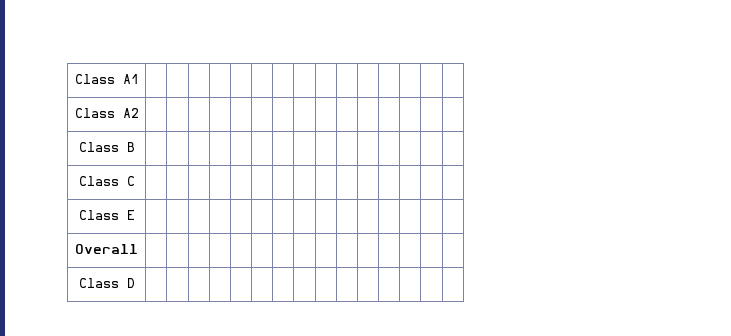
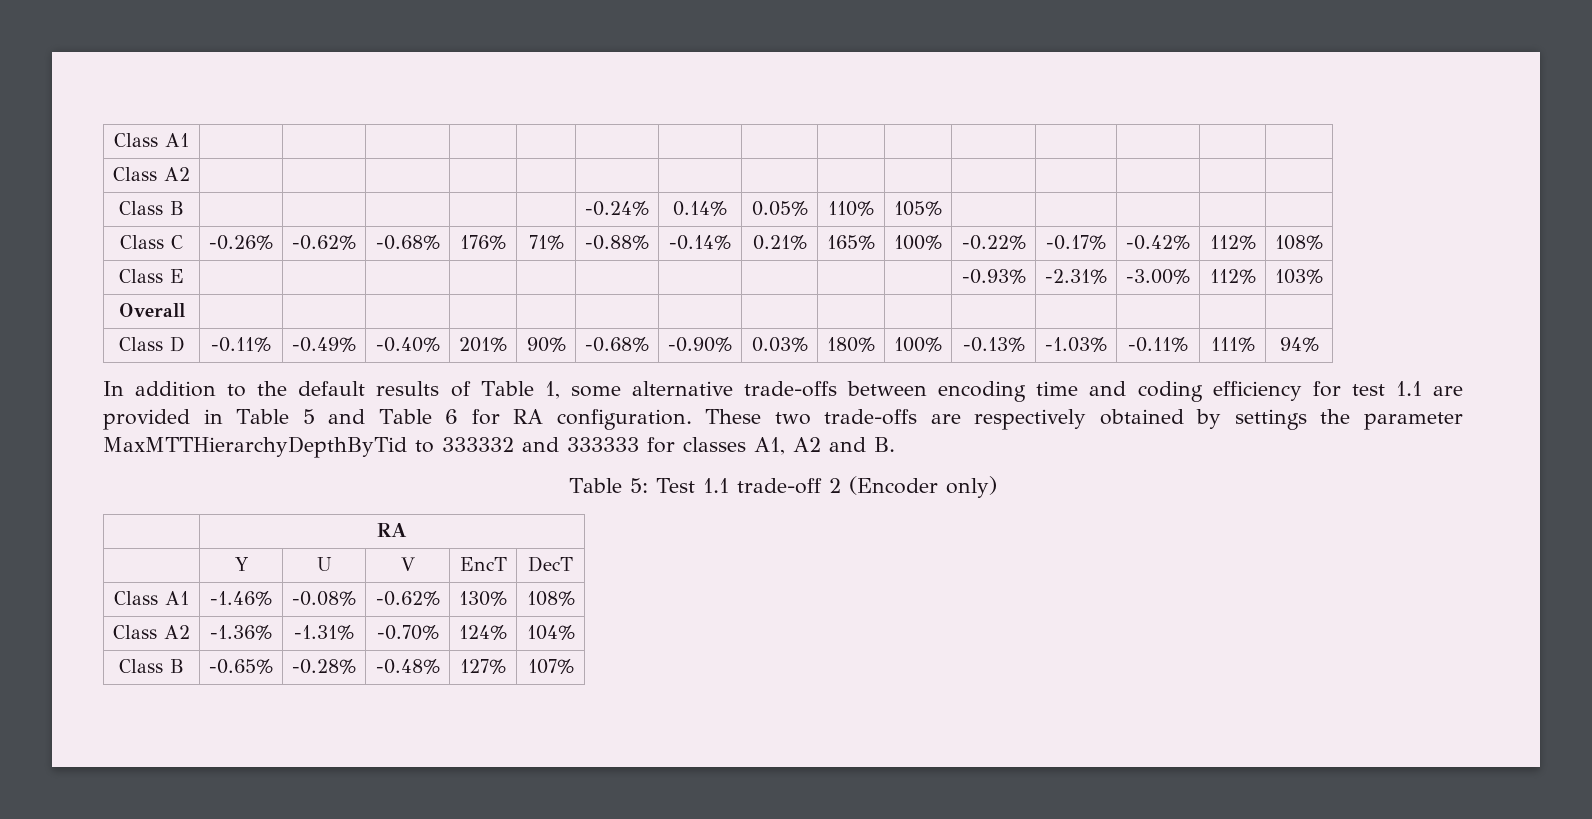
- Class B | | | | | | | | | | | | | | |
- Class C | | | | | | | | | | | | | | |
- Class E | | | | | | | | | | | | | | |
+ Class B | | | | | | -0.24% | 0.14% | 0.05% | 110% | 105% | | | | |
+ Class C | -0.26% | -0.62% | -0.68% | 176% | 71% | -0.88% | -0.14% | 0.21% | 165% | 100% | -0.22% | -0.17% | -0.42% | 112% | 108%
+ Class E | | | | | | | | | | | -0.93% | -2.31% | -3.00% | 112% | 103%
  Overall | | | | | | | | | | | | | | |
- Class D | | | | | | | | | | | | | | |
+ Class D | -0.11% | -0.49% | -0.40% | 201% | 90% | -0.68% | -0.90% | 0.03% | 180% | 100% | -0.13% | -1.03% | -0.11% | 111% | 94%
+ In addition to the default results of Table 1, some alternative trade-offs between encoding time and coding efficiency for test 1.1 are provided in Table 5 and Table 6 for RA configuration. These two trade-offs are respectively obtained by settings the parameter MaxMTTHierarchyDepthByTid to 333332 and 333333 for classes A1, A2 and B.
+ Table 5: Test 1.1 trade-off 2 (Encoder only)
+ | RA
+ | Y | U | V | EncT | DecT
+ Class A1 | -1.46% | -0.08% | -0.62% | 130% | 108%
+ Class A2 | -1.36% | -1.31% | -0.70% | 124% | 104%
+ Class B | -0.65% | -0.28% | -0.48% | 127% | 107%

